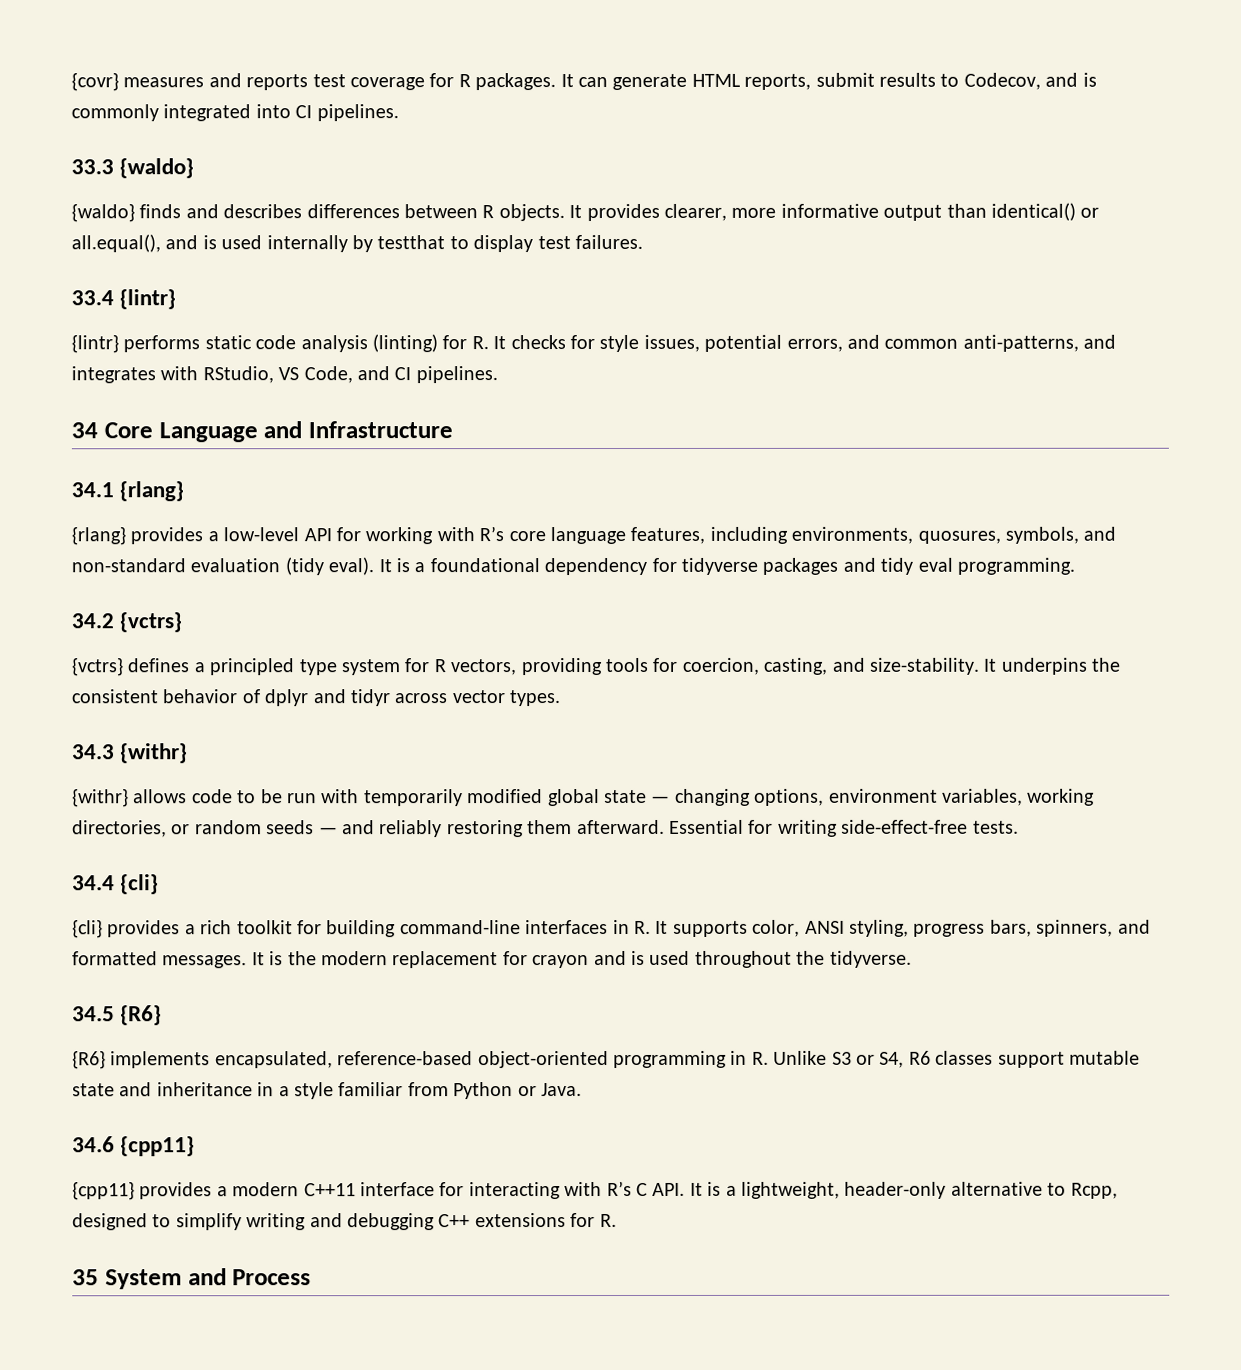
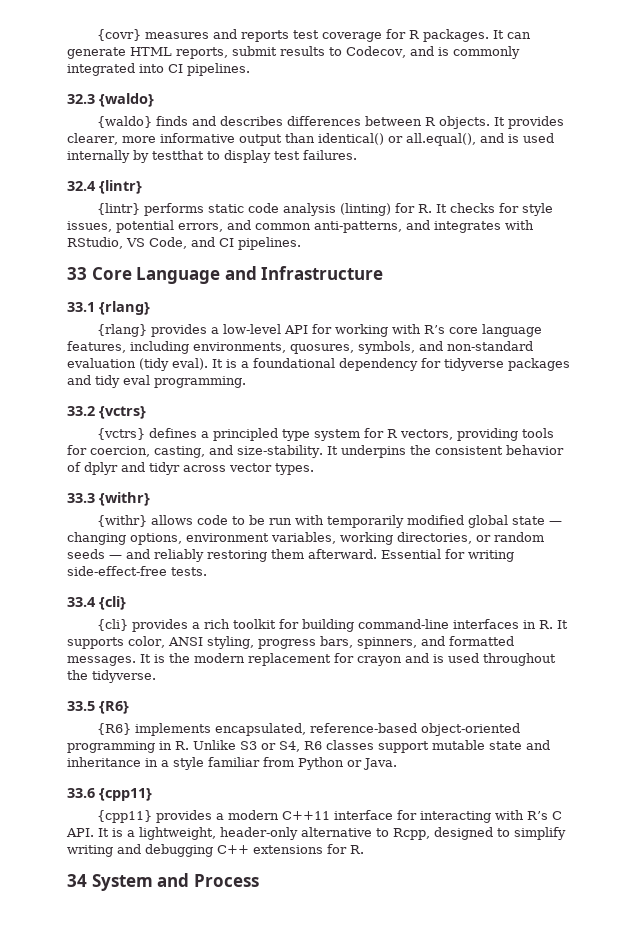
- 33.3 {waldo}
+ 32.3 {waldo}
- 33.4 {lintr}
+ 32.4 {lintr}
- 34 Core Language and Infrastructure
+ 33 Core Language and Infrastructure
- 34.1 {rlang}
+ 33.1 {rlang}
- 34.2 {vctrs}
+ 33.2 {vctrs}
- 34.3 {withr}
+ 33.3 {withr}
- 34.4 {cli}
+ 33.4 {cli}
- 34.5 {R6}
+ 33.5 {R6}
- 34.6 {cpp11}
+ 33.6 {cpp11}
- 35 System and Process
+ 34 System and Process

